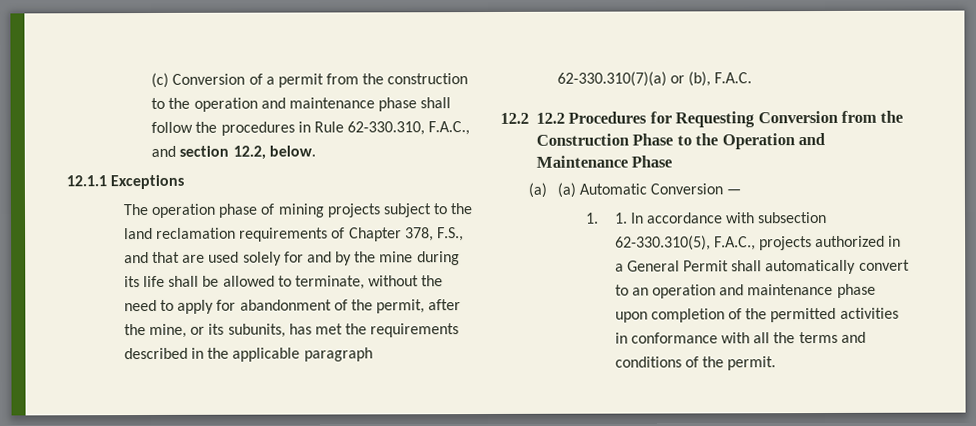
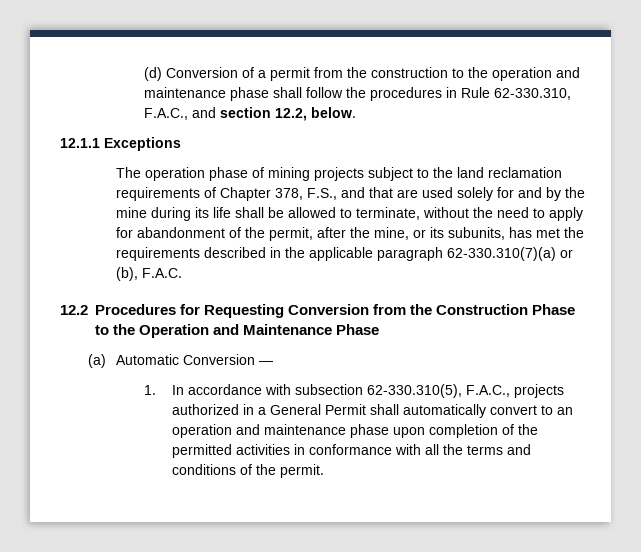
- (c) Conversion of a permit from the construction to the operation and maintenance phase shall follow the procedures in Rule 62-330.310, F.A.C., and section 12.2, below.
+ (d) Conversion of a permit from the construction to the operation and maintenance phase shall follow the procedures in Rule 62-330.310, F.A.C., and section 12.2, below.
- 12.2 12.2 Procedures for Requesting Conversion from the Construction Phase to the Operation and Maintenance Phase
+ 12.2 Procedures for Requesting Conversion from the Construction Phase to the Operation and Maintenance Phase
- (a) (a) Automatic Conversion —
+ (a) Automatic Conversion —
- 1. 1. In accordance with subsection 62-330.310(5), F.A.C., projects authorized in a General Permit shall automatically convert to an operation and maintenance phase upon completion of the permitted activities in conformance with all the terms and conditions of the permit.
+ 1. In accordance with subsection 62-330.310(5), F.A.C., projects authorized in a General Permit shall automatically convert to an operation and maintenance phase upon completion of the permitted activities in conformance with all the terms and conditions of the permit.

